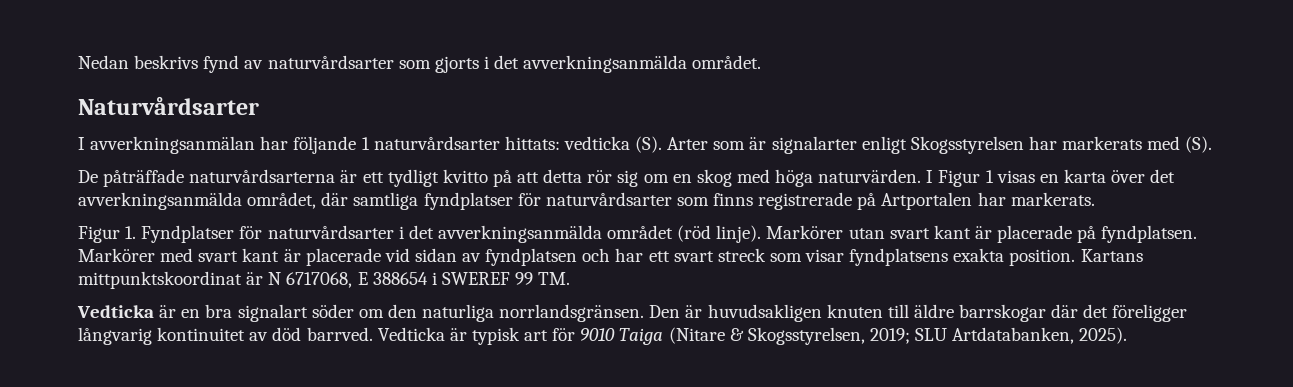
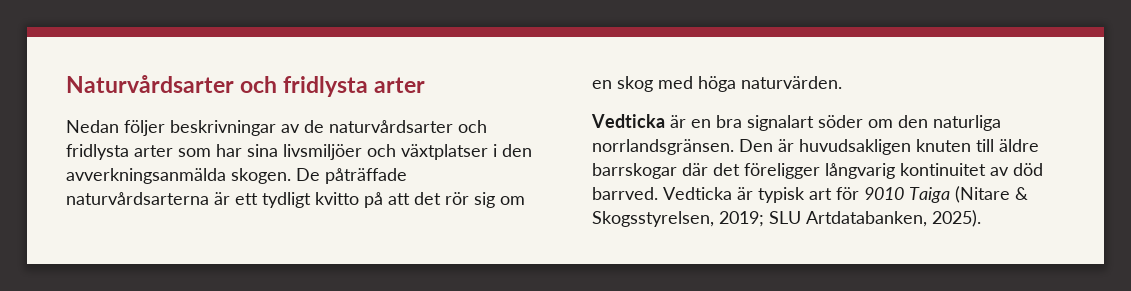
- Nedan beskrivs fynd av naturvårdsarter som gjorts i det avverkningsanmälda området.
- Naturvårdsarter
- I avverkningsanmälan har följande 1 naturvårdsarter hittats: vedticka (S). Arter som är signalarter enligt Skogsstyrelsen har markerats med (S).
- De påträffade naturvårdsarterna är ett tydligt kvitto på att detta rör sig om en skog med höga naturvärden. I Figur 1 visas en karta över det avverkningsanmälda området, där samtliga fyndplatser för naturvårdsarter som finns registrerade på Artportalen har markerats.
- Figur 1. Fyndplatser för naturvårdsarter i det avverkningsanmälda området (röd linje). Markörer utan svart kant är placerade på fyndplatsen. Markörer med svart kant är placerade vid sidan av fyndplatsen och har ett svart streck som visar fyndplatsens exakta position. Kartans mittpunktskoordinat är N 6717068, E 388654 i SWEREF 99 TM.
+ Naturvårdsarter och fridlysta arter
+ Nedan följer beskrivningar av de naturvårdsarter och fridlysta arter som har sina livsmiljöer och växtplatser i den avverkningsanmälda skogen. De påträffade naturvårdsarterna är ett tydligt kvitto på att det rör sig om en skog med höga naturvärden.

